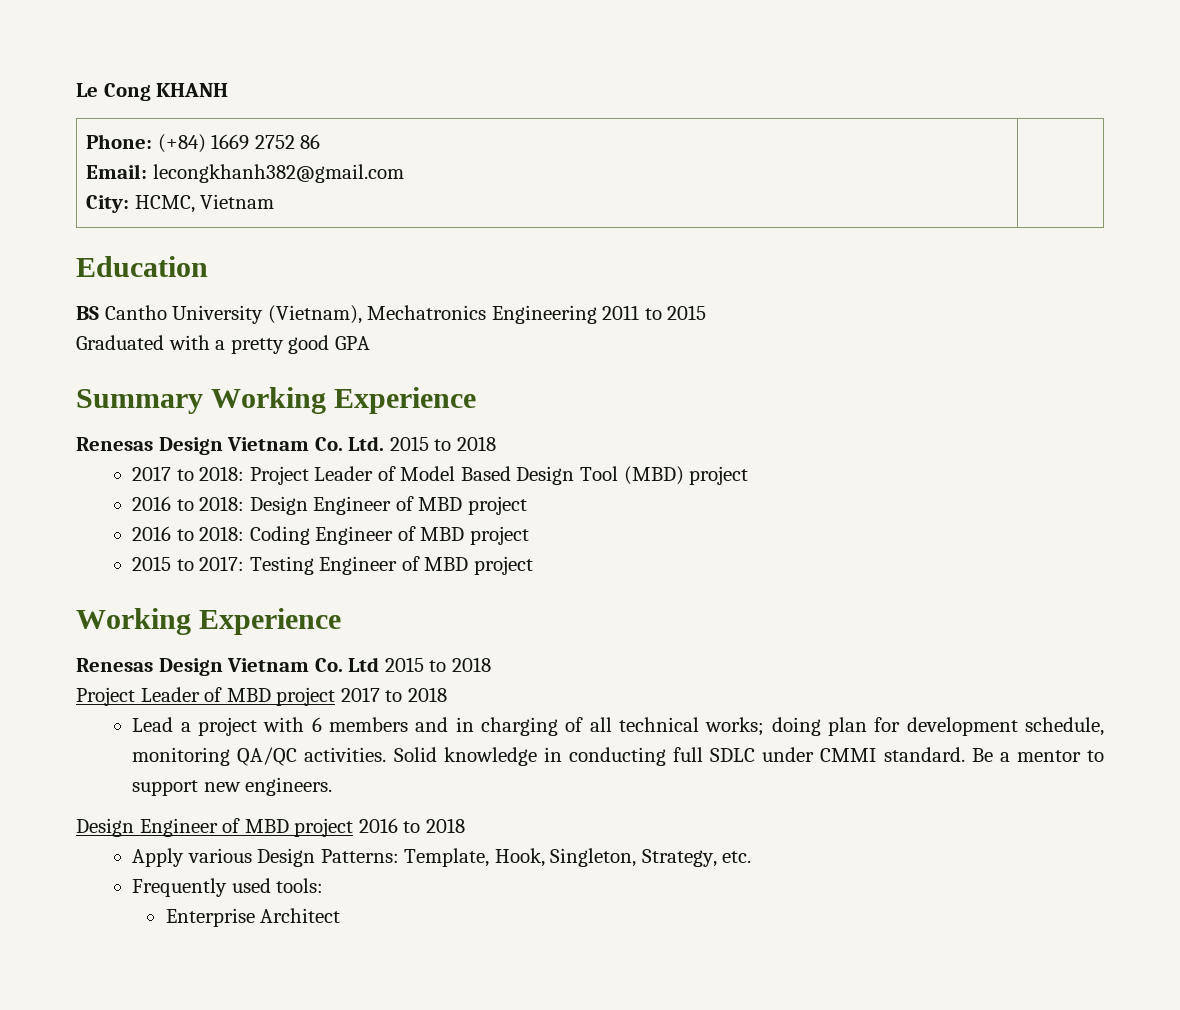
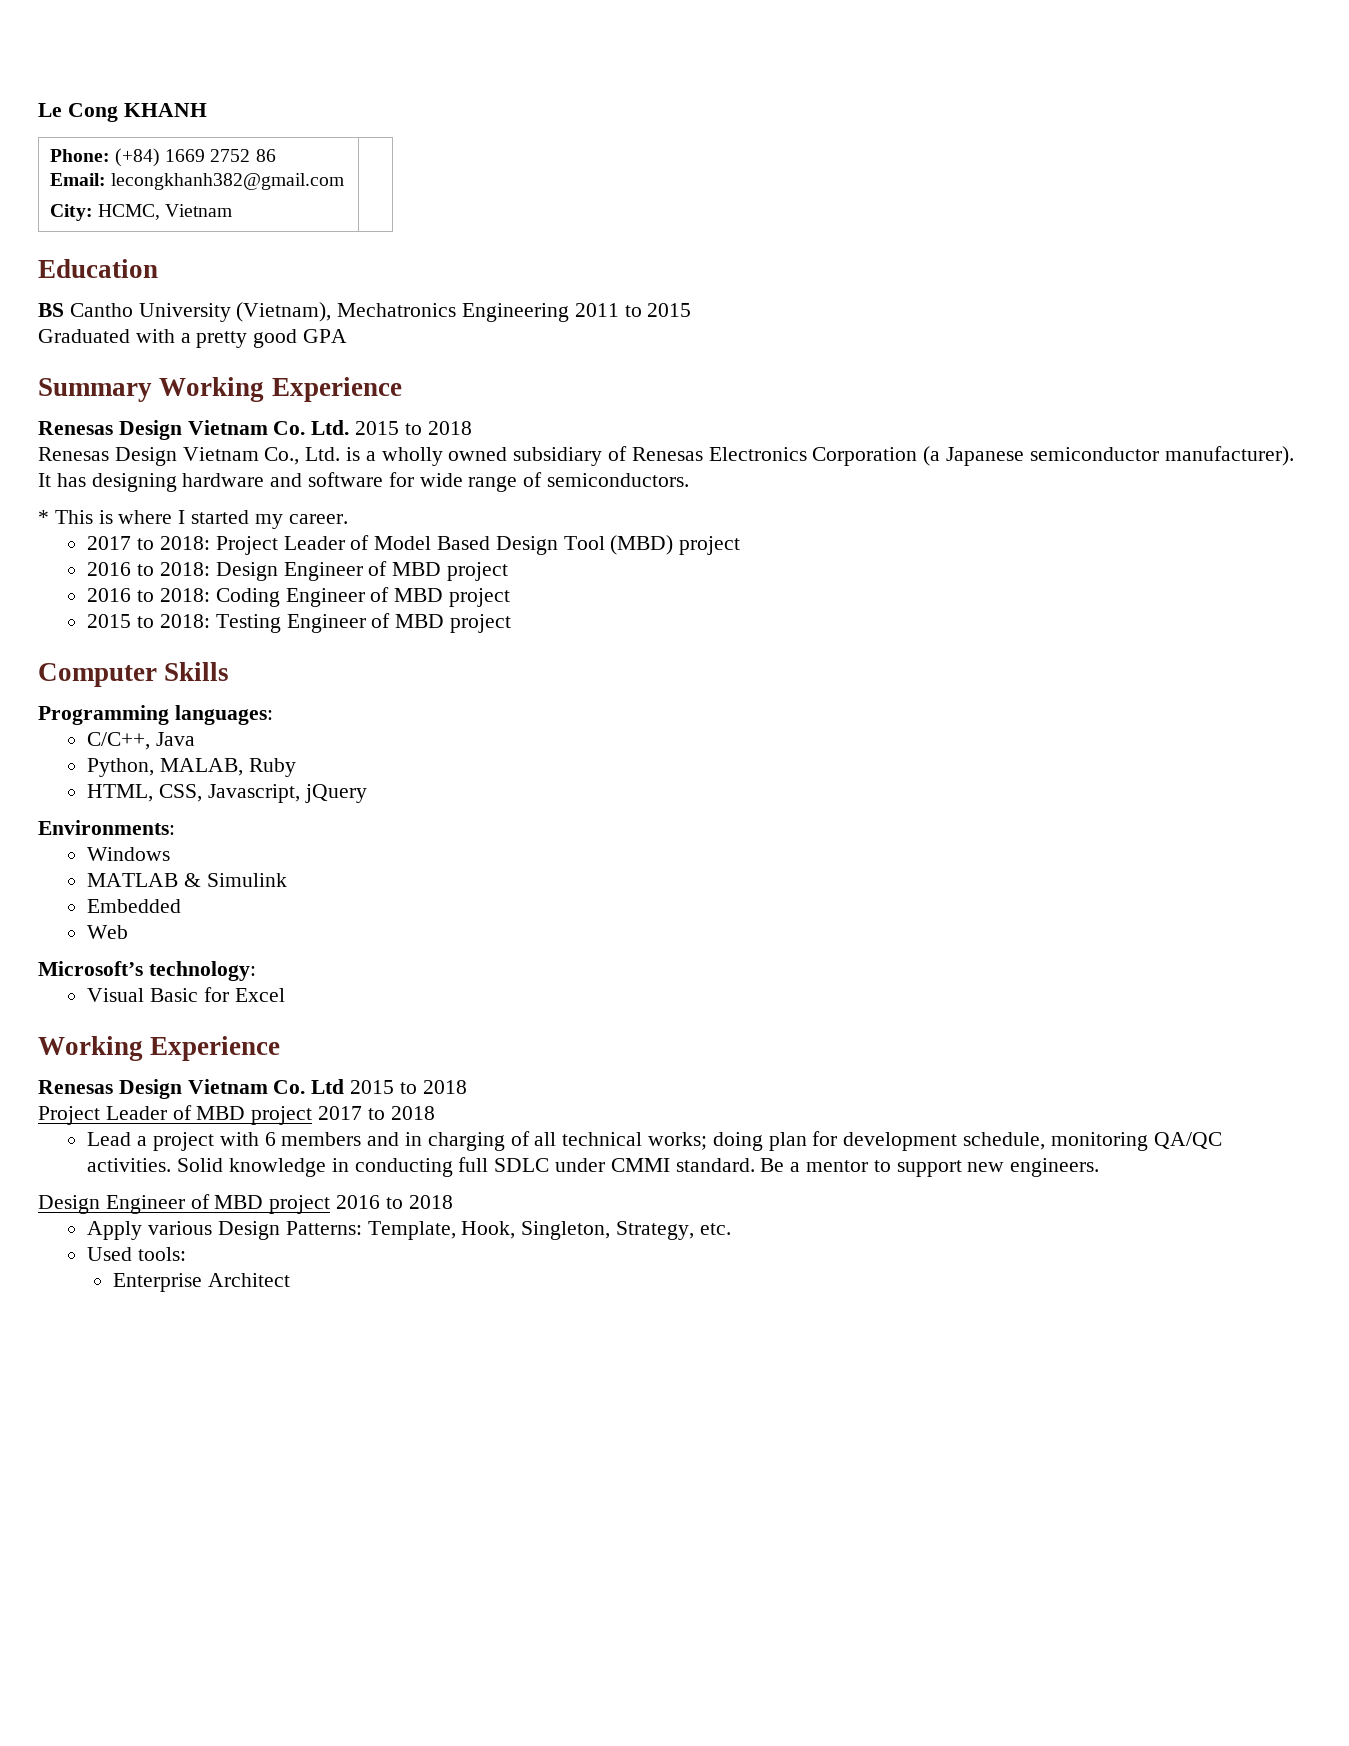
+ Renesas Design Vietnam Co., Ltd. is a wholly owned subsidiary of Renesas Electronics Corporation (a Japanese semiconductor manufacturer). It has designing hardware and software for wide range of semiconductors.
+ * This is where I started my career.
- 2015 to 2017: Testing Engineer of MBD project
+ 2015 to 2018: Testing Engineer of MBD project
+ Computer Skills
+ Programming languages:
+ C/C++, Java
+ Python, MALAB, Ruby
+ HTML, CSS, Javascript, jQuery
+ Environments:
+ Windows
+ MATLAB & Simulink
+ Embedded
+ Web
+ Microsoft’s technology:
+ Visual Basic for Excel
- Frequently used tools:
+ Used tools:

